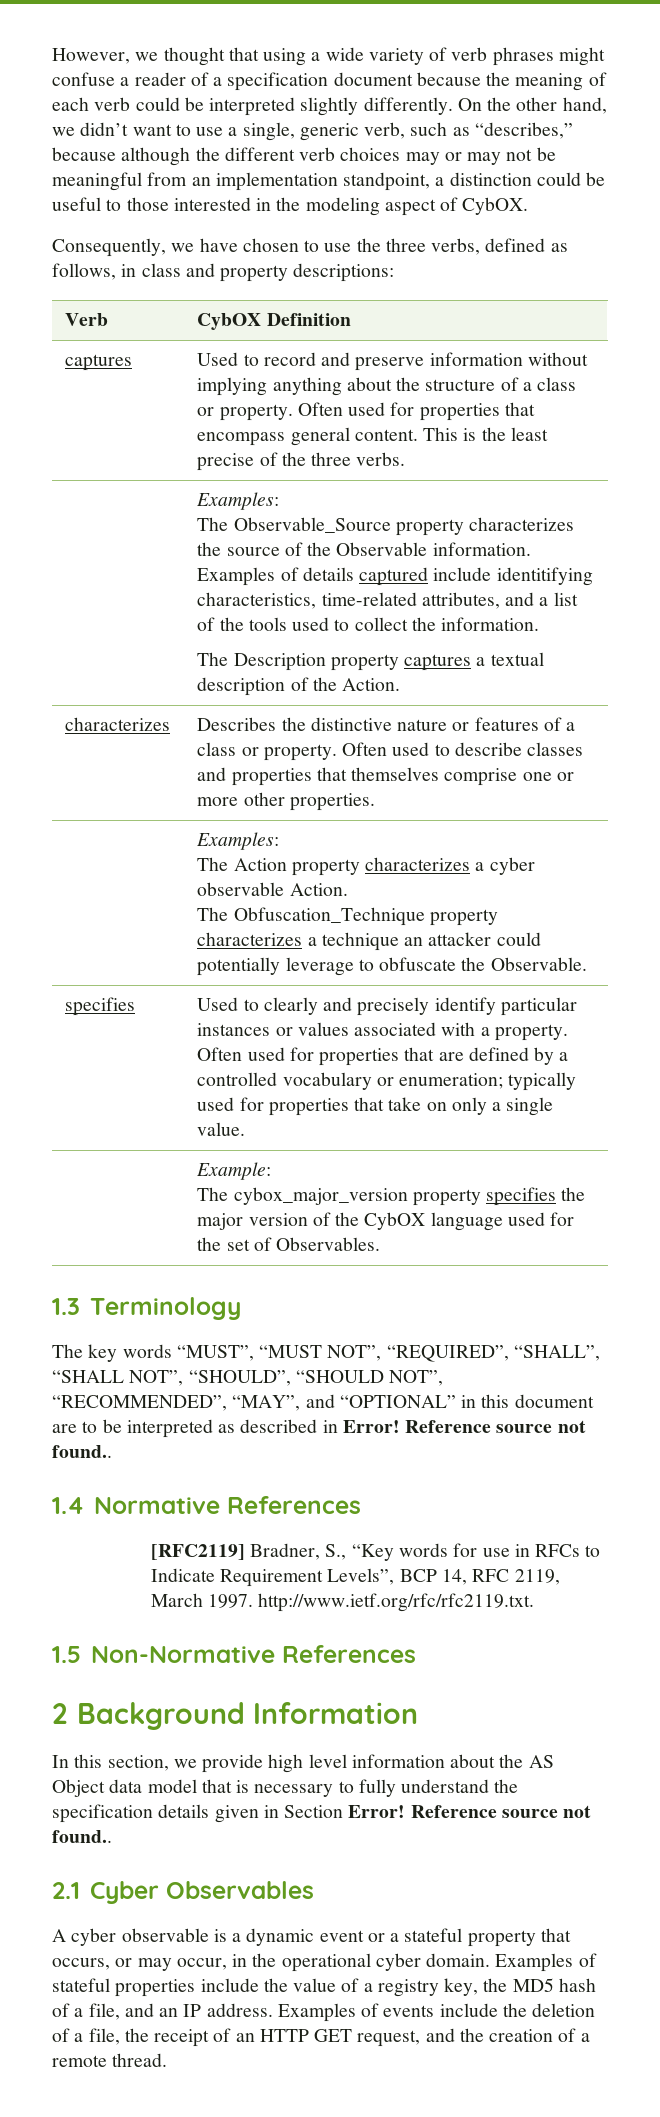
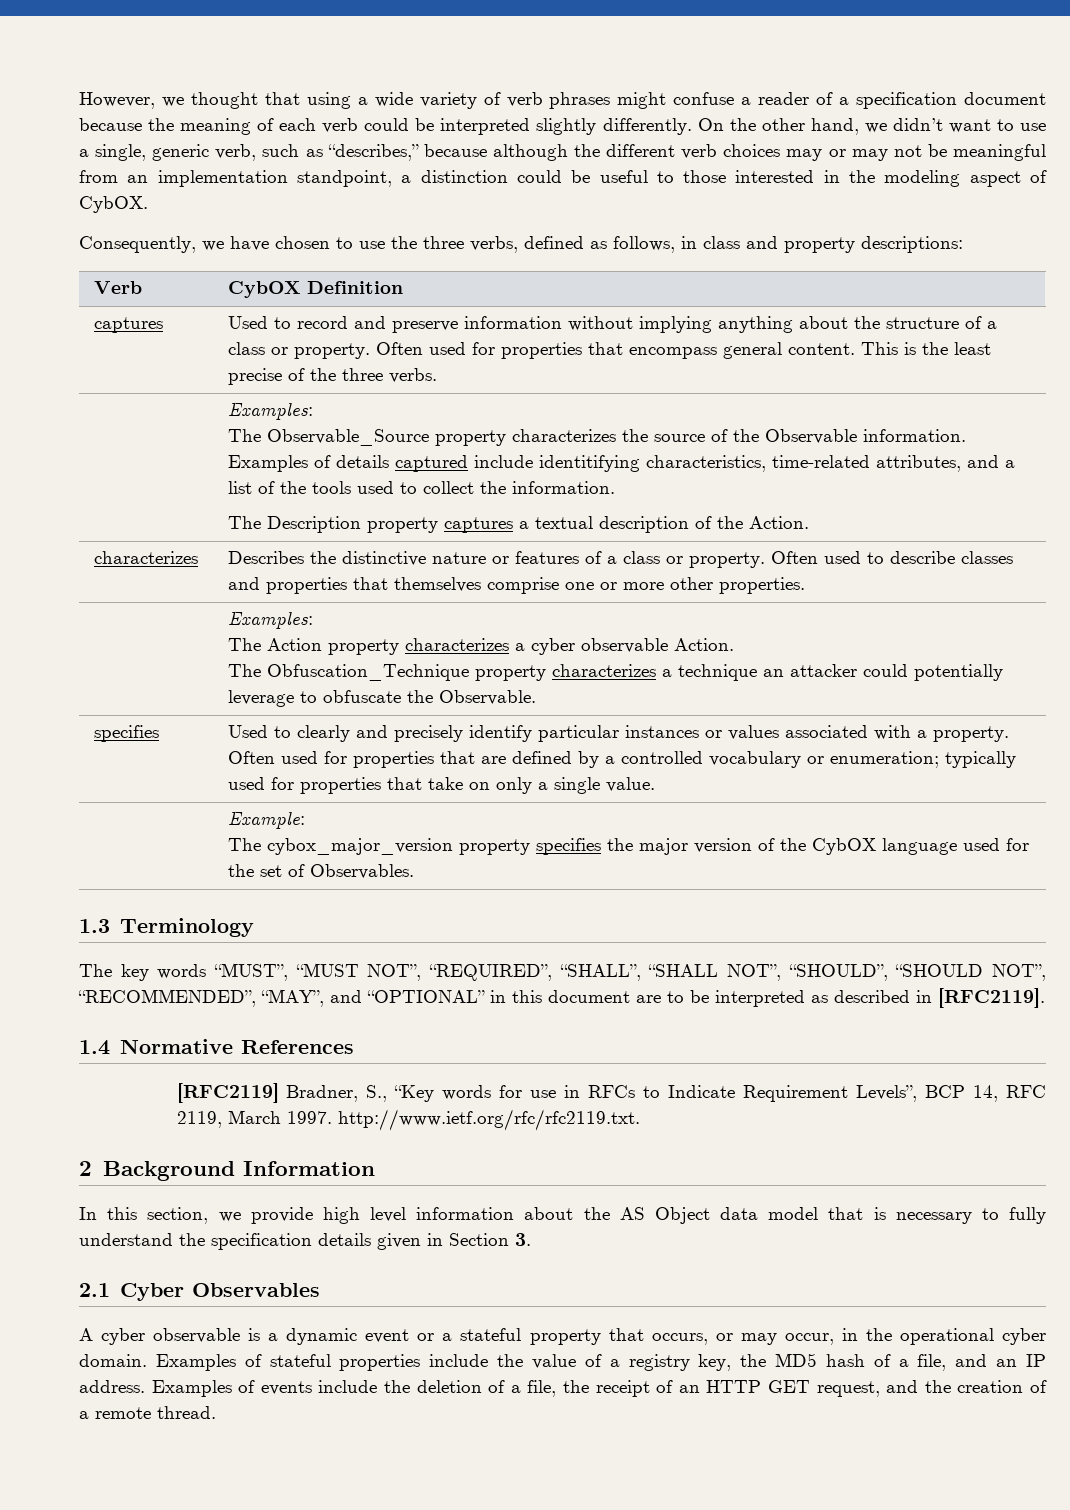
- The key words “MUST”, “MUST NOT”, “REQUIRED”, “SHALL”, “SHALL NOT”, “SHOULD”, “SHOULD NOT”, “RECOMMENDED”, “MAY”, and “OPTIONAL” in this document are to be interpreted as described in Error! Reference source not found..
+ The key words “MUST”, “MUST NOT”, “REQUIRED”, “SHALL”, “SHALL NOT”, “SHOULD”, “SHOULD NOT”, “RECOMMENDED”, “MAY”, and “OPTIONAL” in this document are to be interpreted as described in [RFC2119].
- 1.5 Non-Normative References
- In this section, we provide high level information about the AS Object data model that is necessary to fully understand the specification details given in Section Error! Reference source not found..
+ In this section, we provide high level information about the AS Object data model that is necessary to fully understand the specification details given in Section 3.

